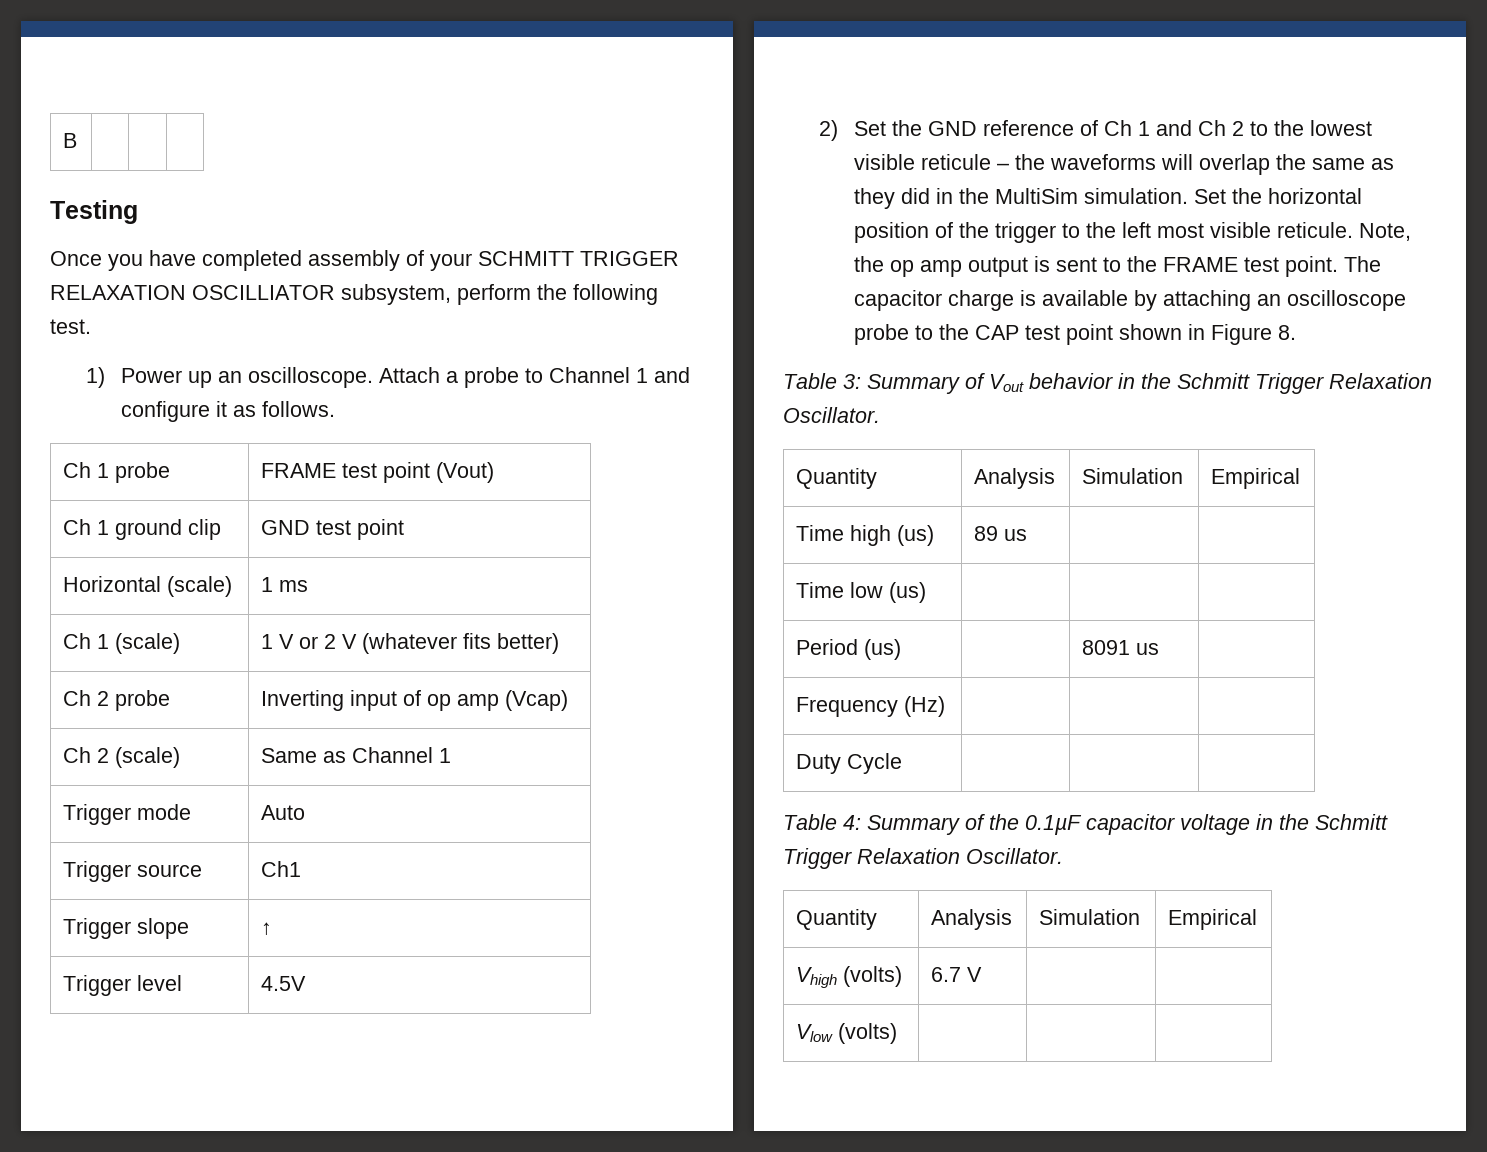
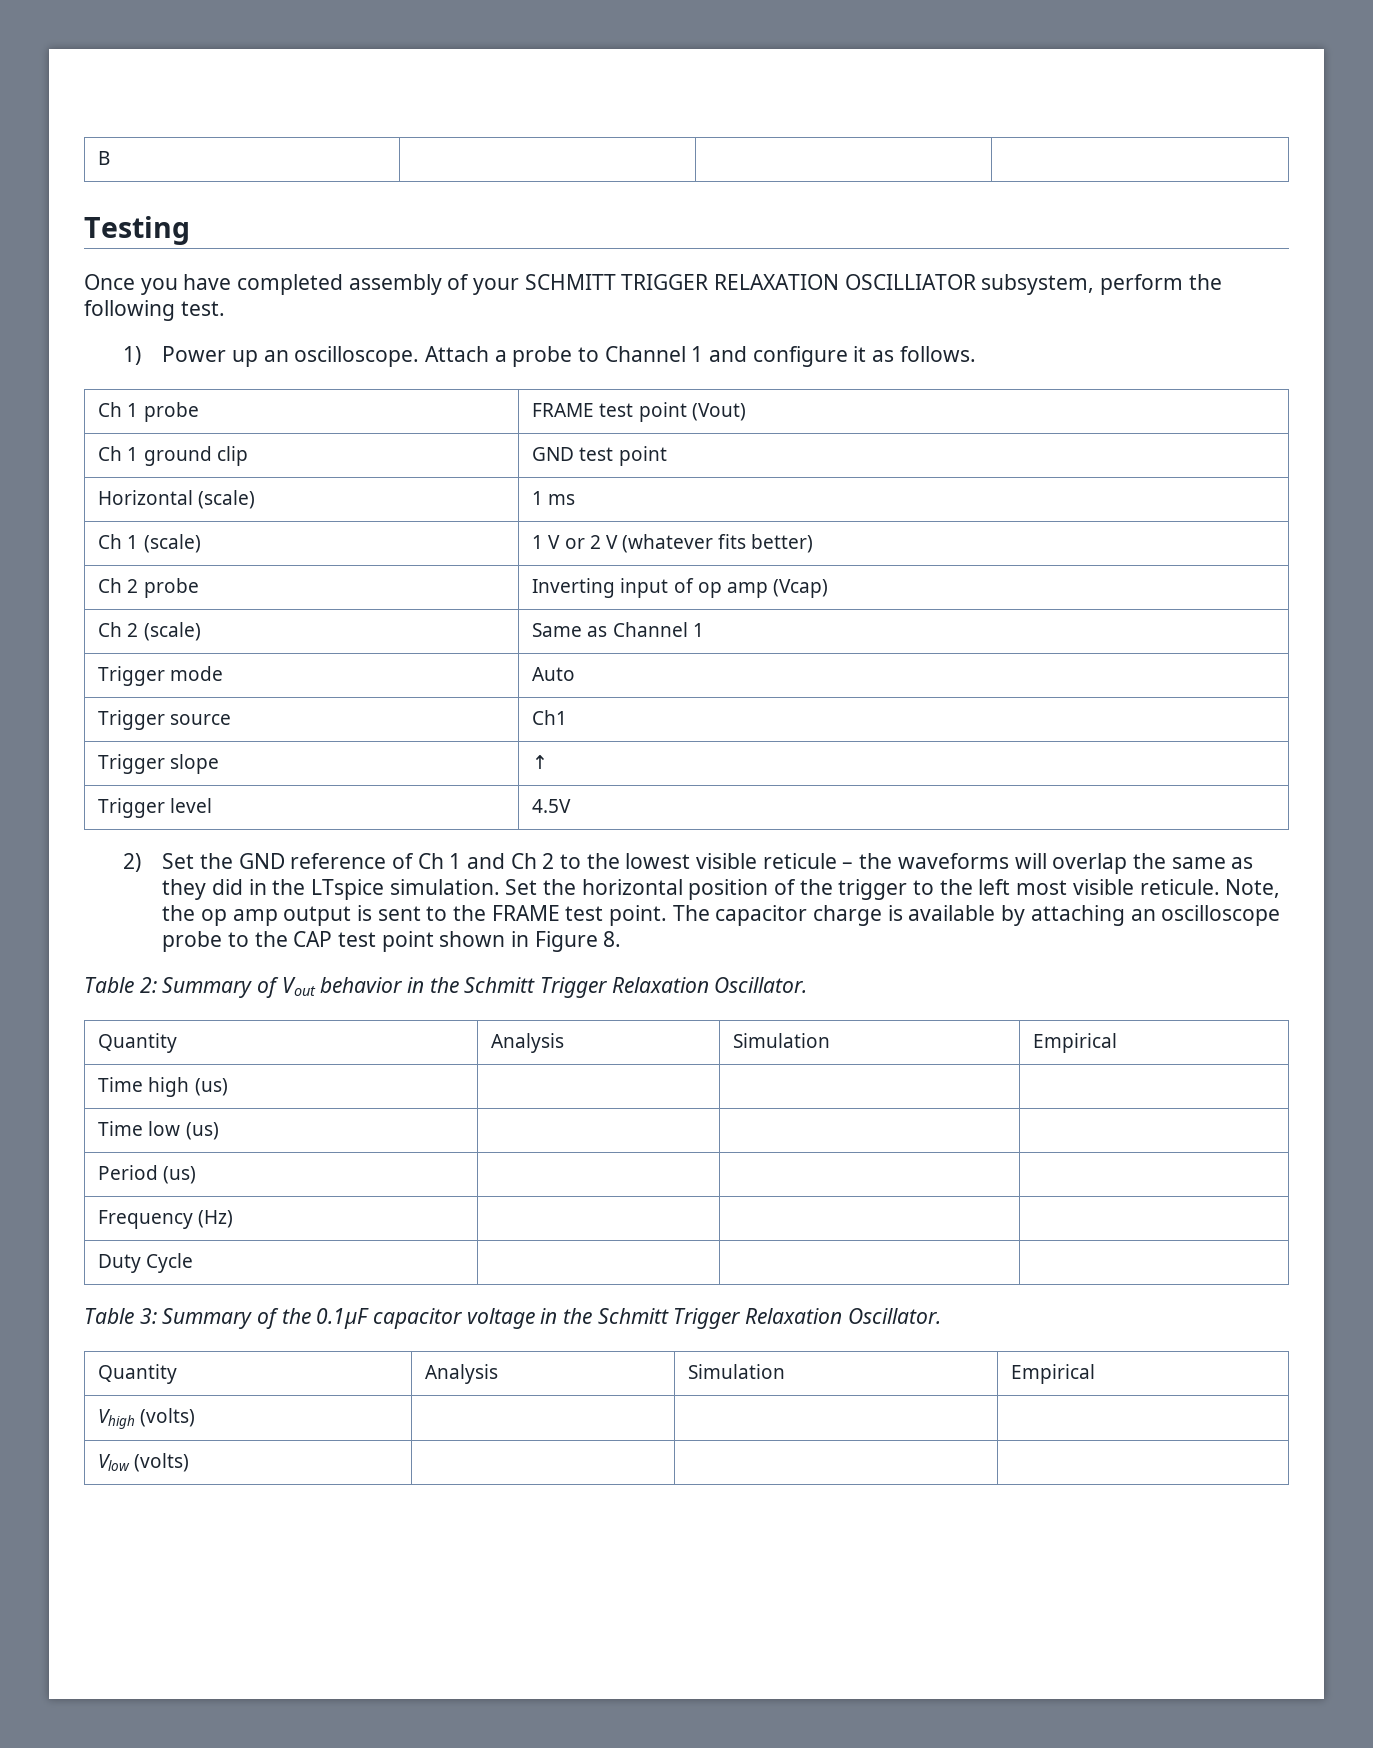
- 2) Set the GND reference of Ch 1 and Ch 2 to the lowest visible reticule – the waveforms will overlap the same as they did in the MultiSim simulation.
+ 2) Set the GND reference of Ch 1 and Ch 2 to the lowest visible reticule – the waveforms will overlap the same as they did in the LTspice simulation.
- Table 3: Summary of Vout behavior in the Schmitt Trigger Relaxation Oscillator.
+ Table 2: Summary of Vout behavior in the Schmitt Trigger Relaxation Oscillator.
- Time high (us) | 89 us | |
+ Time high (us) | | |
- Period (us) | | 8091 us |
+ Period (us) | | |
- Table 4: Summary of the 0.1µF capacitor voltage in the Schmitt Trigger Relaxation Oscillator.
+ Table 3: Summary of the 0.1µF capacitor voltage in the Schmitt Trigger Relaxation Oscillator.
- Vhigh (volts) | 6.7 V | |
+ Vhigh (volts) | | |

